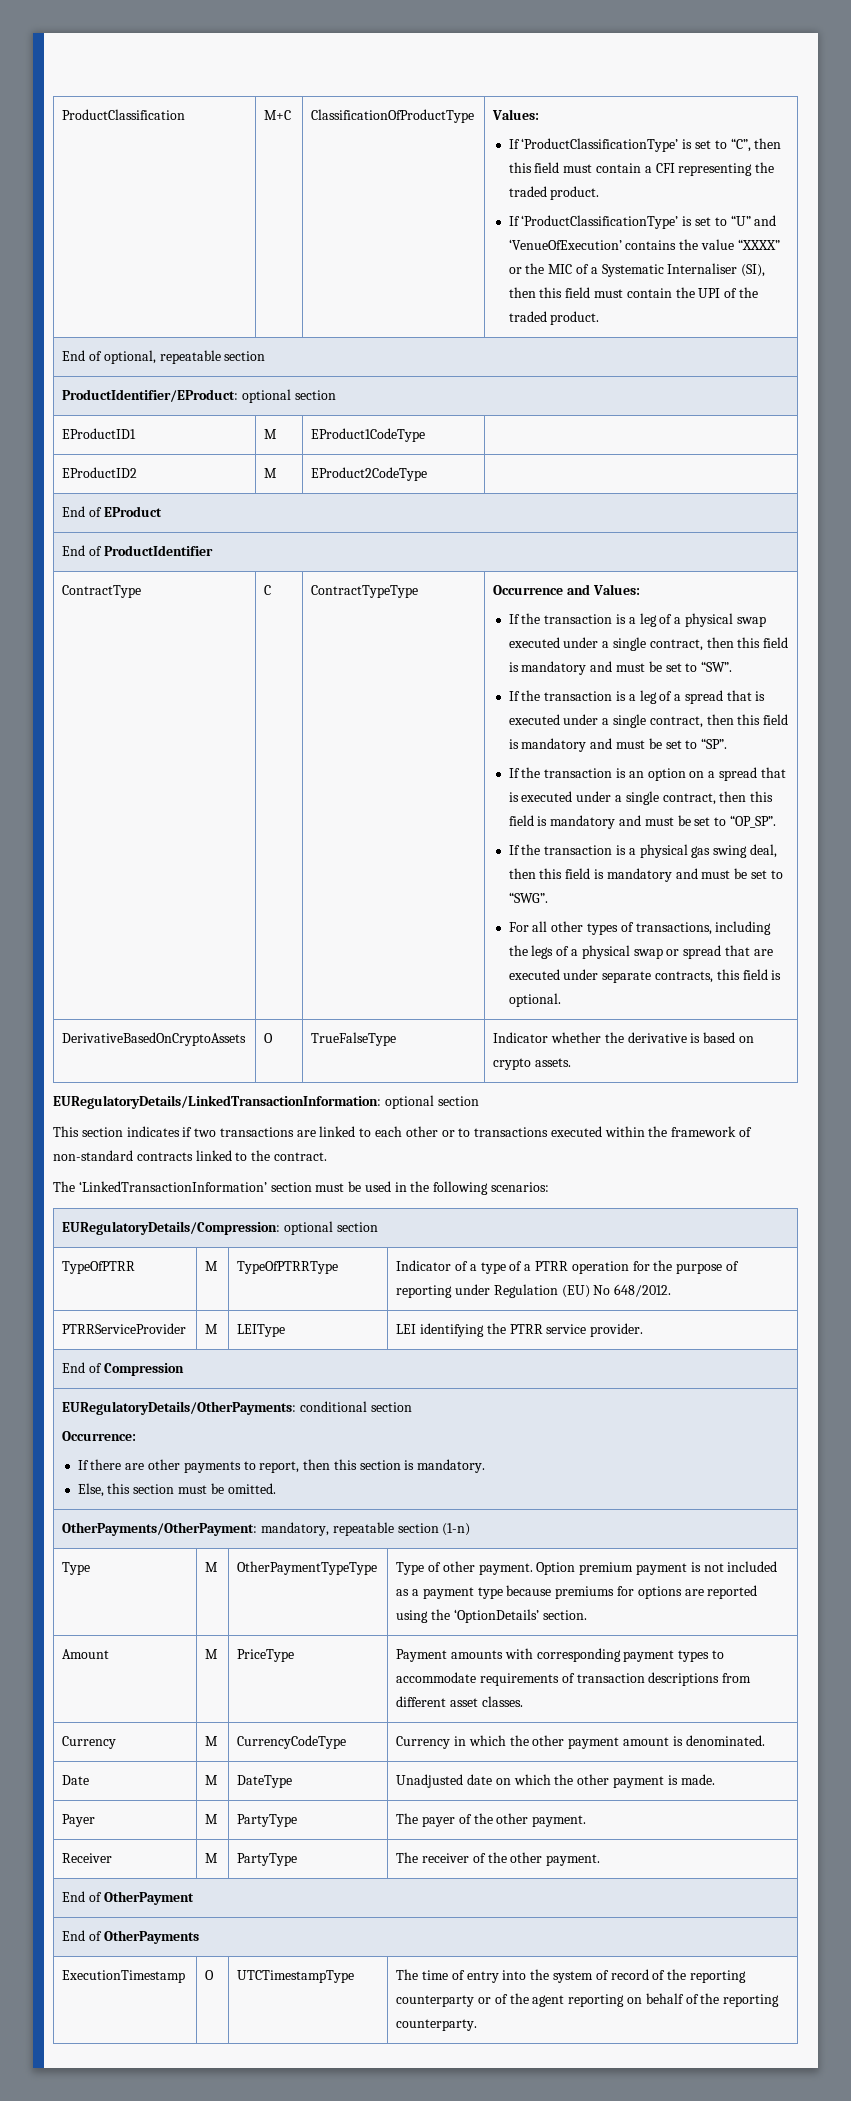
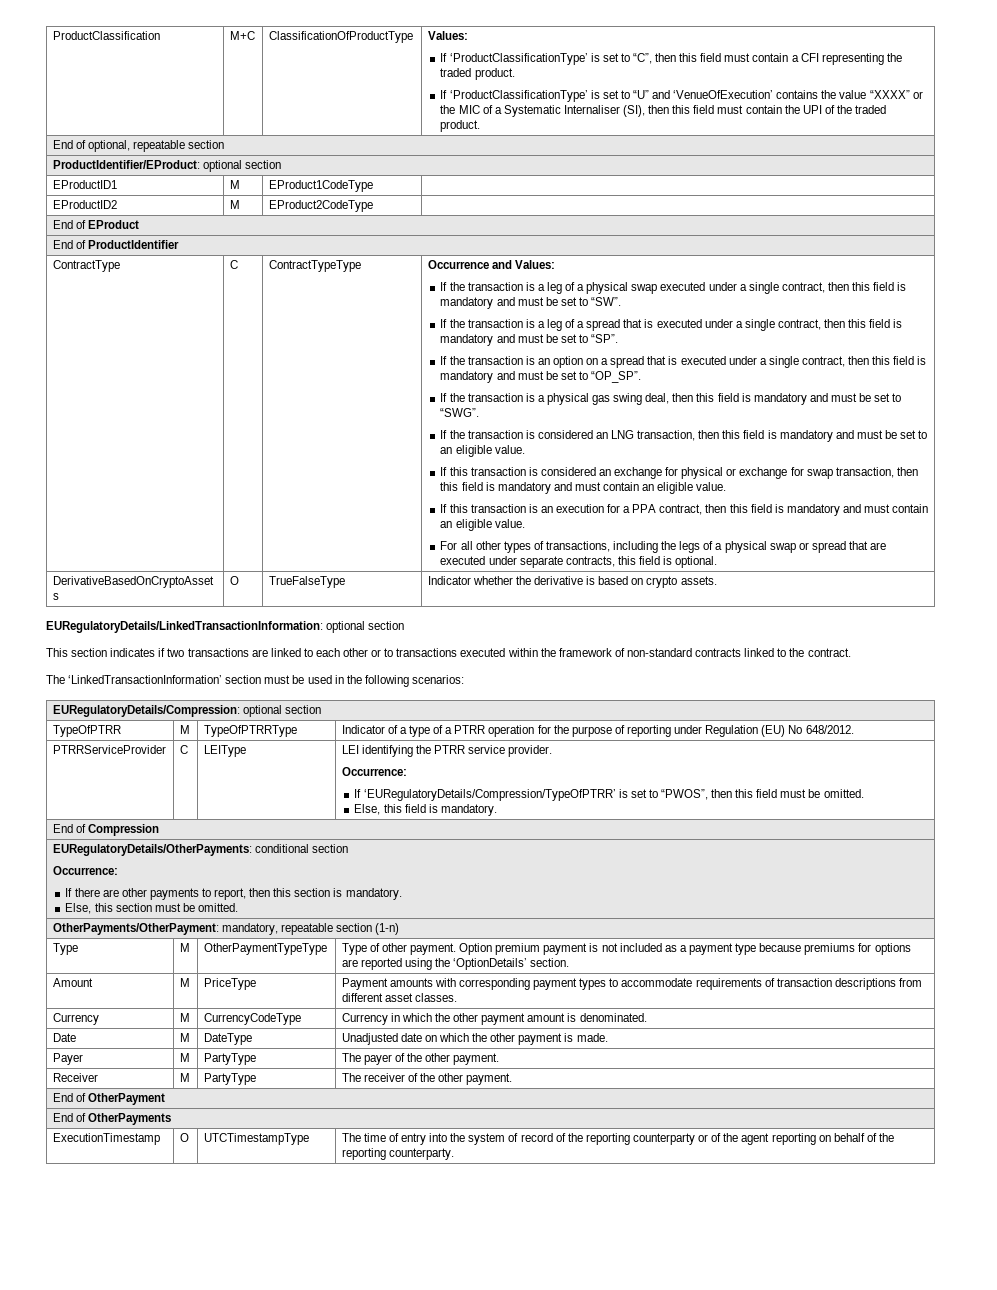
+ If the transaction is considered an LNG transaction, then this field is mandatory and must be set to an eligible value.
+ If this transaction is considered an exchange for physical or exchange for swap transaction, then this field is mandatory and must contain an eligible value.
+ If this transaction is an execution for a PPA contract, then this field is mandatory and must contain an eligible value.
- PTRRServiceProvider | M | LEIType | LEI identifying the PTRR service provider.
+ PTRRServiceProvider | C | LEIType | LEI identifying the PTRR service provider.
+ Occurrence:
+ If ‘EURegulatoryDetails/Compression/TypeOfPTRR’ is set to “PWOS”, then this field must be omitted.
+ Else, this field is mandatory.

